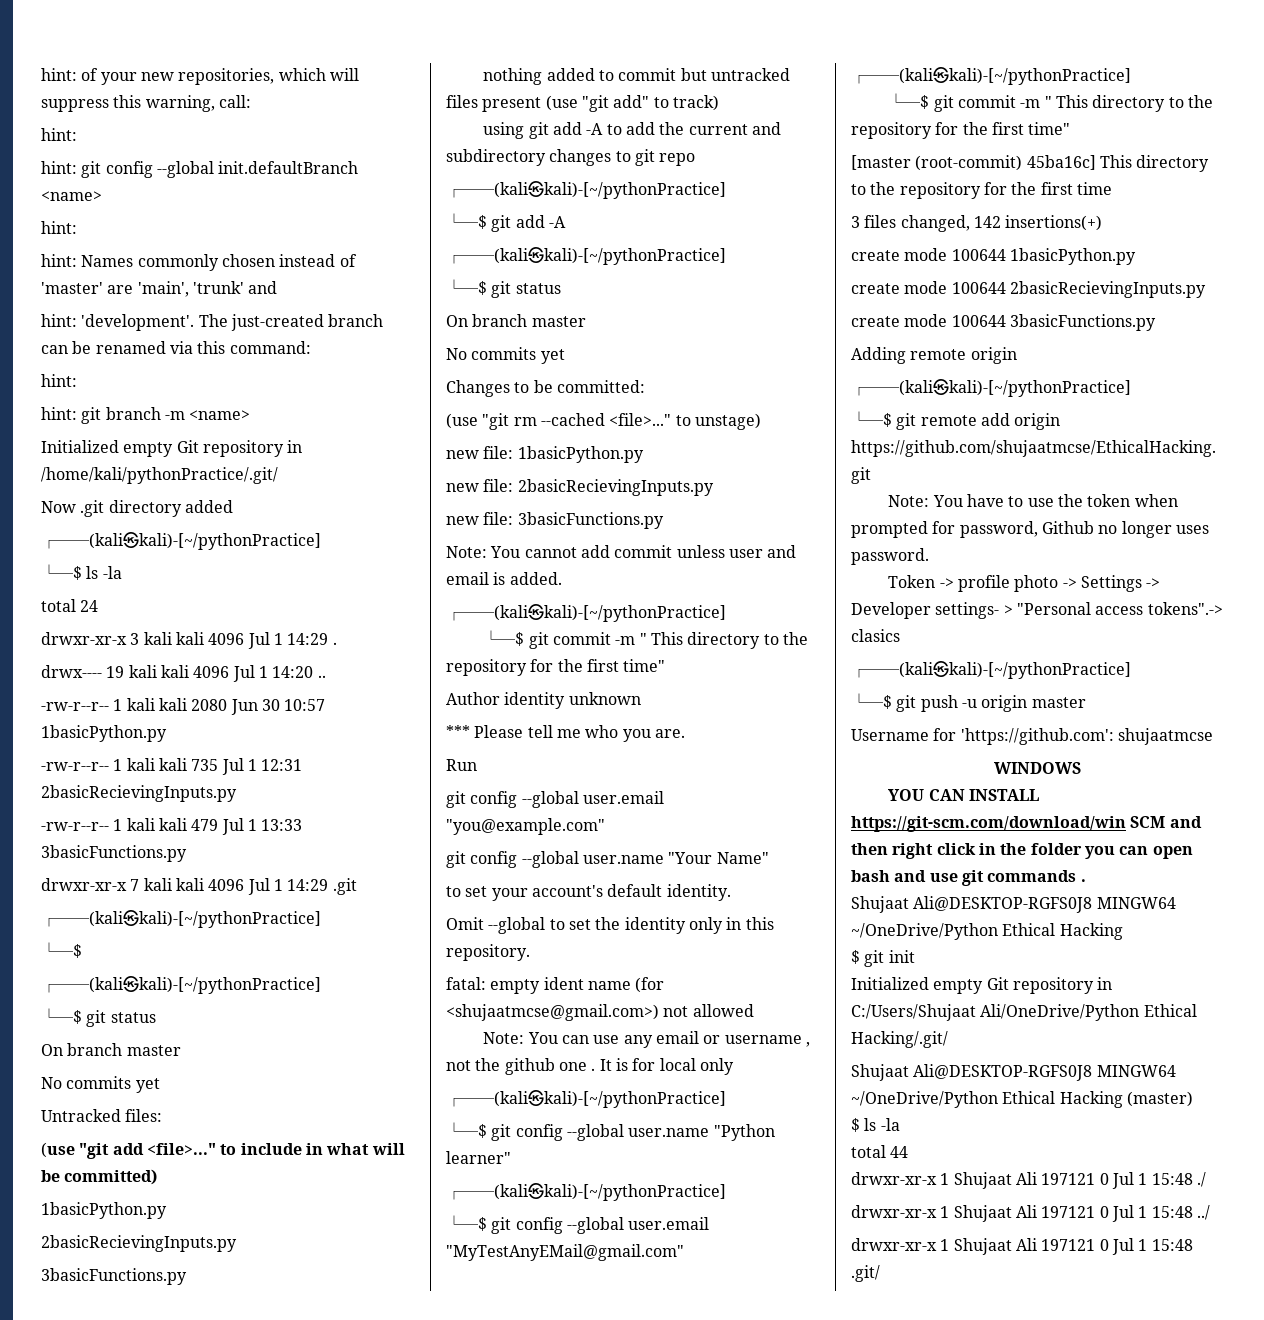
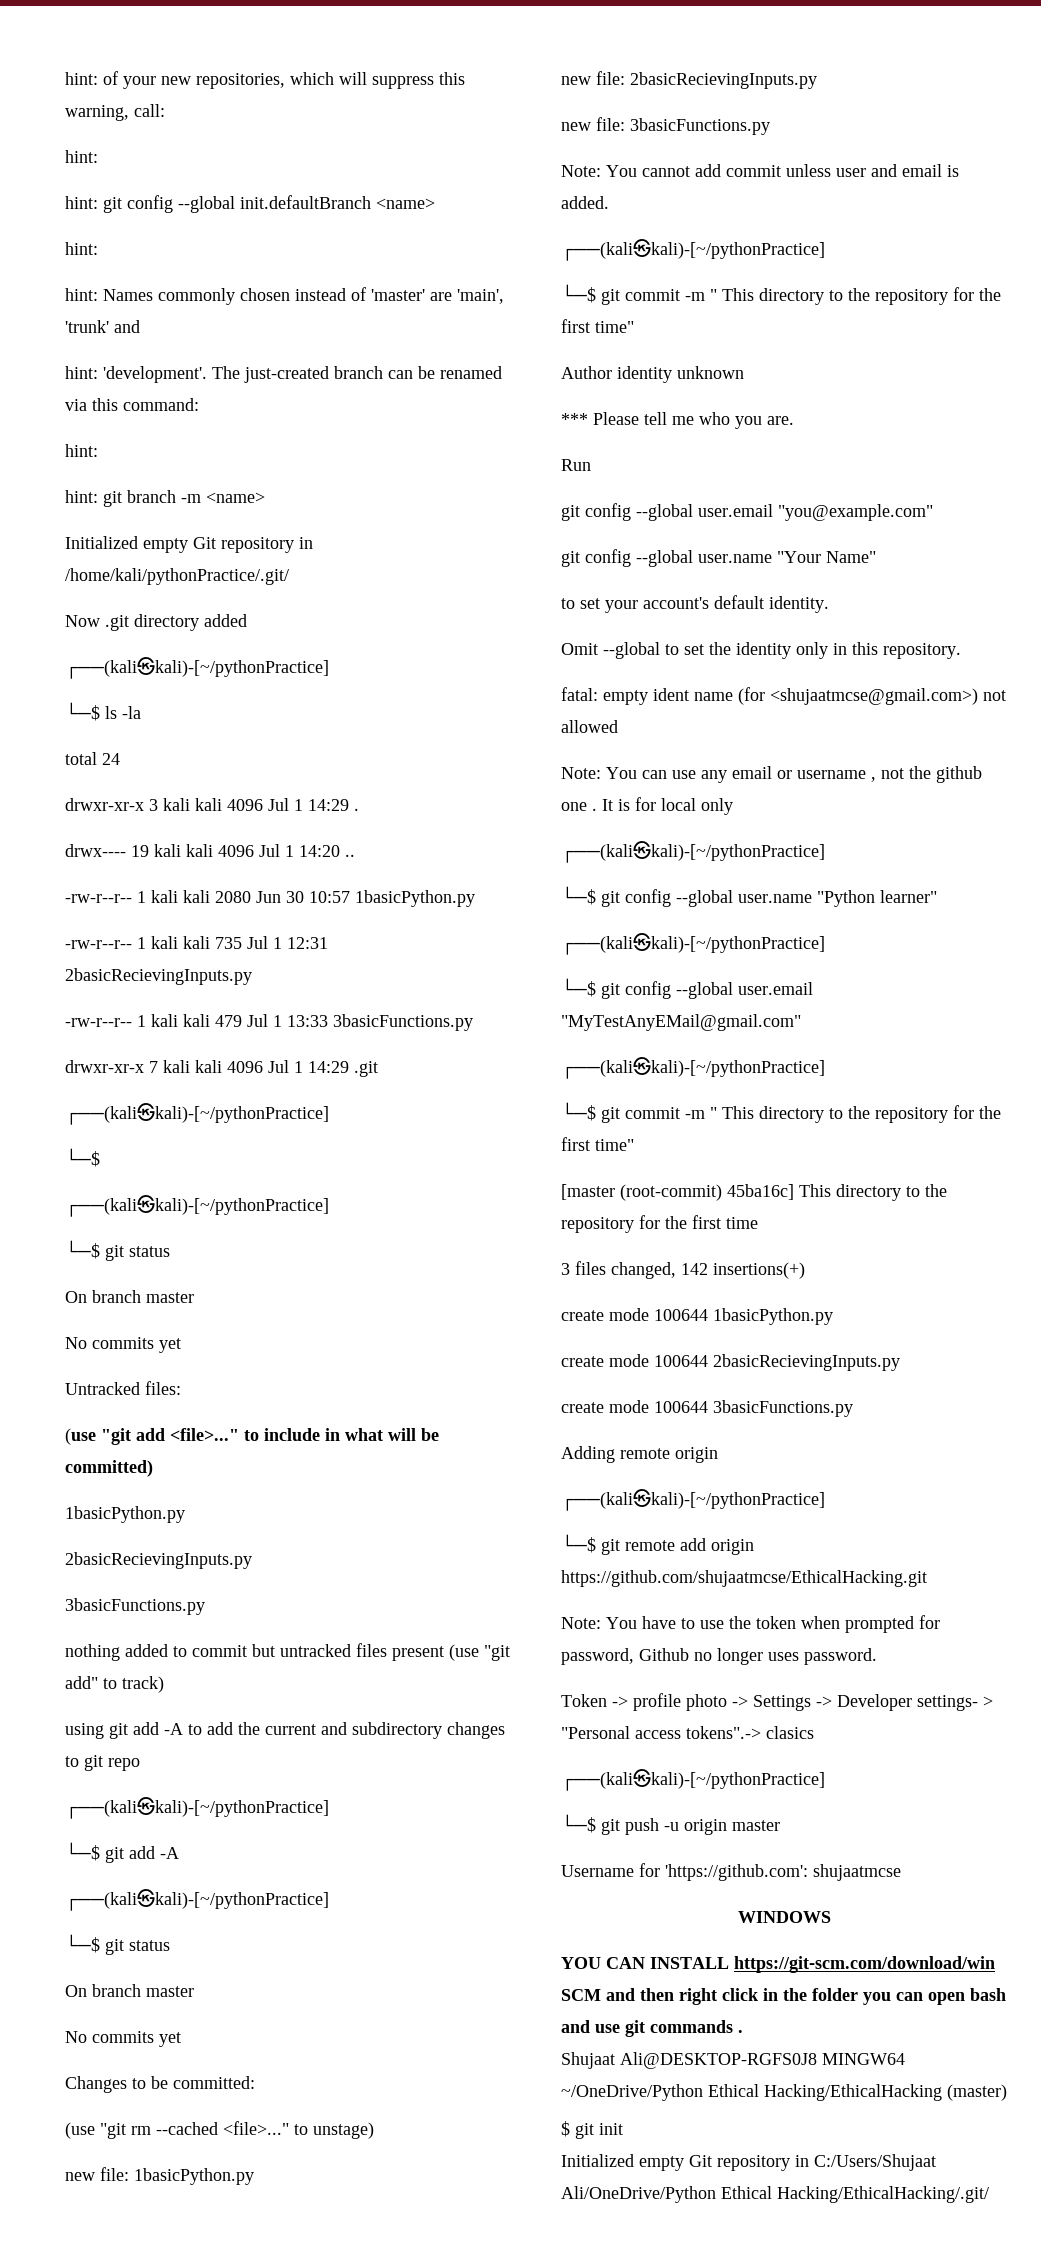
  YOU CAN INSTALL https://git-scm.com/download/win SCM and then right click in the folder you can open bash and use git commands .
- Shujaat Ali@DESKTOP-RGFS0J8 MINGW64 ~/OneDrive/Python Ethical Hacking
+ Shujaat Ali@DESKTOP-RGFS0J8 MINGW64 ~/OneDrive/Python Ethical Hacking/EthicalHacking (master)
- Initialized empty Git repository in C:/Users/Shujaat Ali/OneDrive/Python Ethical Hacking/.git/
- Shujaat Ali@DESKTOP-RGFS0J8 MINGW64 ~/OneDrive/Python Ethical Hacking (master)
- $ ls -la
- total 44
- drwxr-xr-x 1 Shujaat Ali 197121 0 Jul 1 15:48 ./
- drwxr-xr-x 1 Shujaat Ali 197121 0 Jul 1 15:48 ../
- drwxr-xr-x 1 Shujaat Ali 197121 0 Jul 1 15:48 .git/
+ Initialized empty Git repository in C:/Users/Shujaat Ali/OneDrive/Python Ethical Hacking/EthicalHacking/.git/

